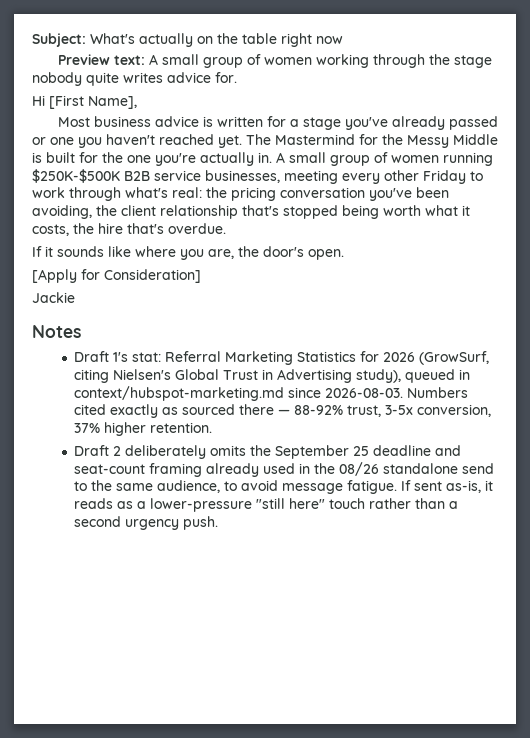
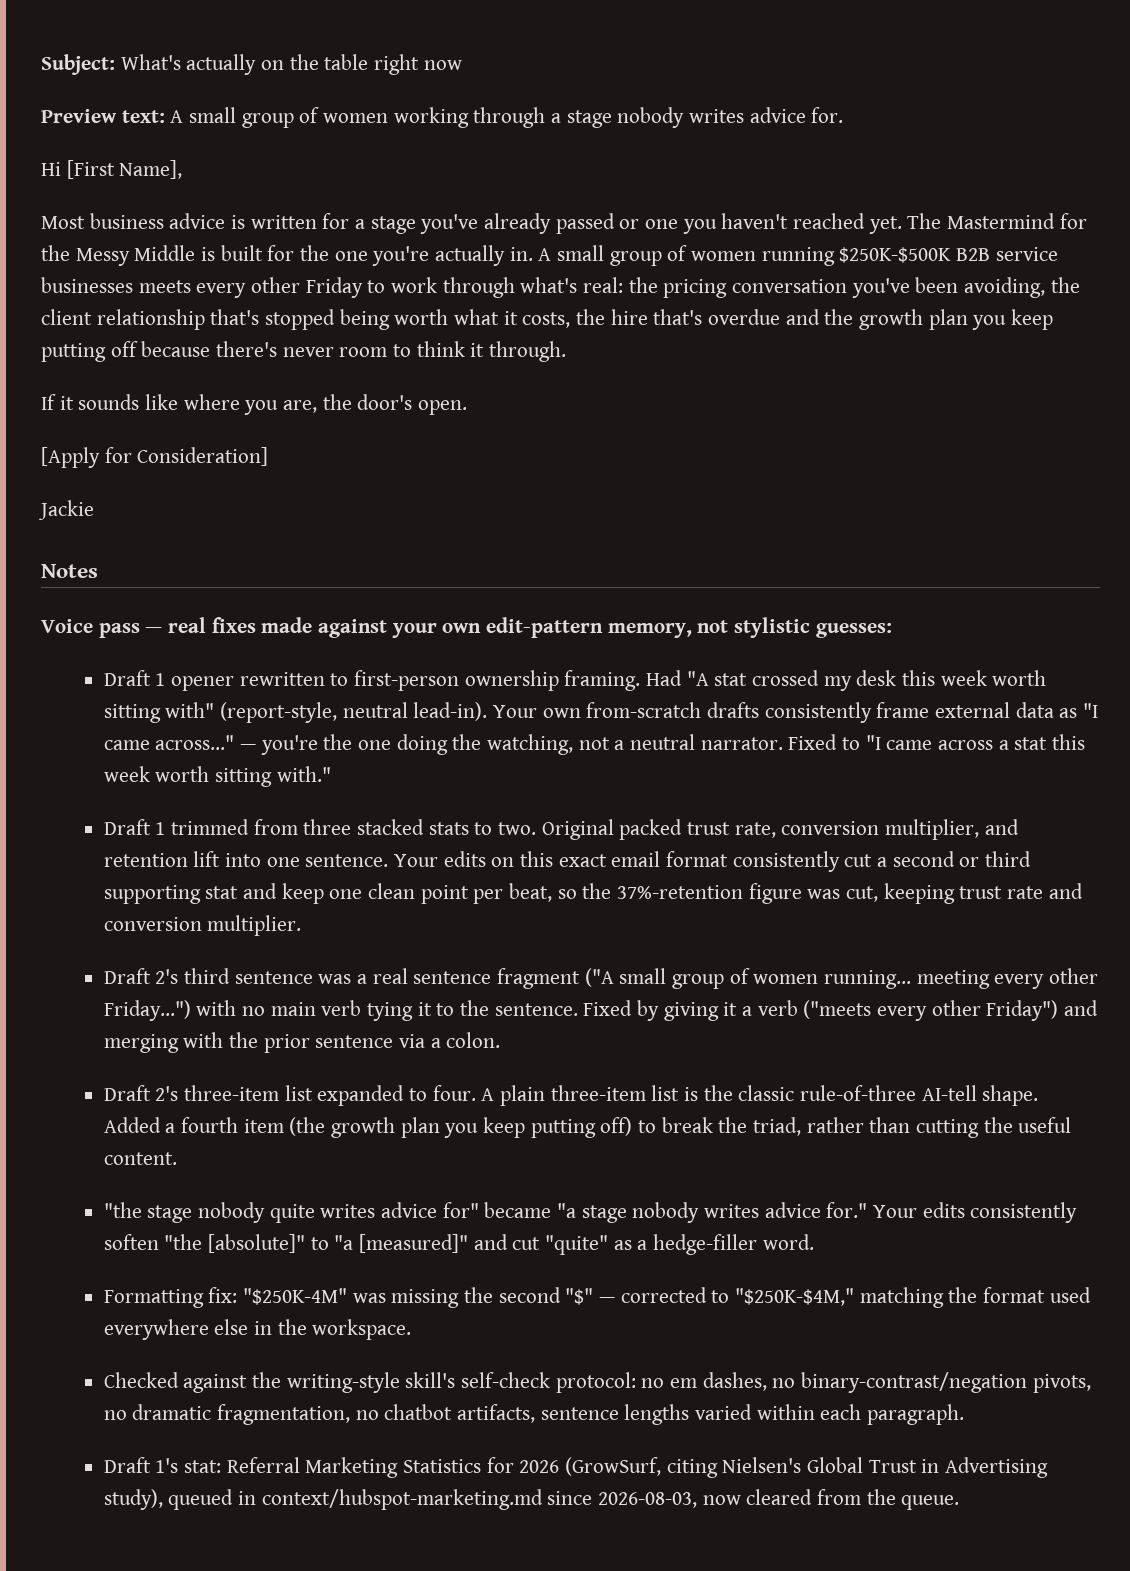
- Preview text: A small group of women working through the stage nobody quite writes advice for.
+ Preview text: A small group of women working through a stage nobody writes advice for.
- A small group of women running $250K-$500K B2B service businesses, meeting every other Friday to work through what's real: the pricing conversation you've been avoiding, the client relationship that's stopped being worth what it costs, the hire that's overdue.
+ A small group of women running $250K-$500K B2B service businesses meets every other Friday to work through what's real: the pricing conversation you've been avoiding, the client relationship that's stopped being worth what it costs, the hire that's overdue and the growth plan you keep putting off because there's never room to think it through.
+ Voice pass — real fixes made against your own edit-pattern memory, not stylistic guesses:
+ Draft 1 opener rewritten to first-person ownership framing. Had "A stat crossed my desk this week worth sitting with" (report-style, neutral lead-in). Your own from-scratch drafts consistently frame external data as "I came across..." — you're the one doing the watching, not a neutral narrator. Fixed to "I came across a stat this week worth sitting with."
+ Draft 1 trimmed from three stacked stats to two. Original packed trust rate, conversion multiplier, and retention lift into one sentence. Your edits on this exact email format consistently cut a second or third supporting stat and keep one clean point per beat, so the 37%-retention figure was cut, keeping trust rate and conversion multiplier.
+ Draft 2's third sentence was a real sentence fragment ("A small group of women running... meeting every other Friday...") with no main verb tying it to the sentence. Fixed by giving it a verb ("meets every other Friday") and merging with the prior sentence via a colon.
+ Draft 2's three-item list expanded to four. A plain three-item list is the classic rule-of-three AI-tell shape. Added a fourth item (the growth plan you keep putting off) to break the triad, rather than cutting the useful content.
+ "the stage nobody quite writes advice for" became "a stage nobody writes advice for." Your edits consistently soften "the [absolute]" to "a [measured]" and cut "quite" as a hedge-filler word.
+ Formatting fix: "$250K-4M" was missing the second "$" — corrected to "$250K-$4M," matching the format used everywhere else in the workspace.
+ Checked against the writing-style skill's self-check protocol: no em dashes, no binary-contrast/negation pivots, no dramatic fragmentation, no chatbot artifacts, sentence lengths varied within each paragraph.
- Draft 1's stat: Referral Marketing Statistics for 2026 (GrowSurf, citing Nielsen's Global Trust in Advertising study), queued in context/hubspot-marketing.md since 2026-08-03. Numbers cited exactly as sourced there — 88-92% trust, 3-5x conversion, 37% higher retention.
- Draft 2 deliberately omits the September 25 deadline and seat-count framing already used in the 08/26 standalone send to the same audience, to avoid message fatigue. If sent as-is, it reads as a lower-pressure "still here" touch rather than a second urgency push.
+ Draft 1's stat: Referral Marketing Statistics for 2026 (GrowSurf, citing Nielsen's Global Trust in Advertising study), queued in context/hubspot-marketing.md since 2026-08-03, now cleared from the queue.

